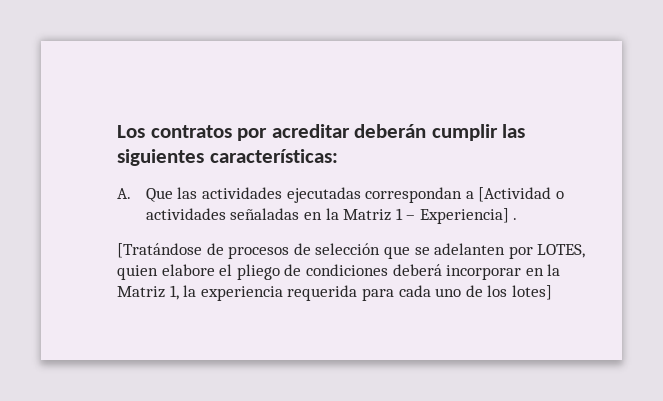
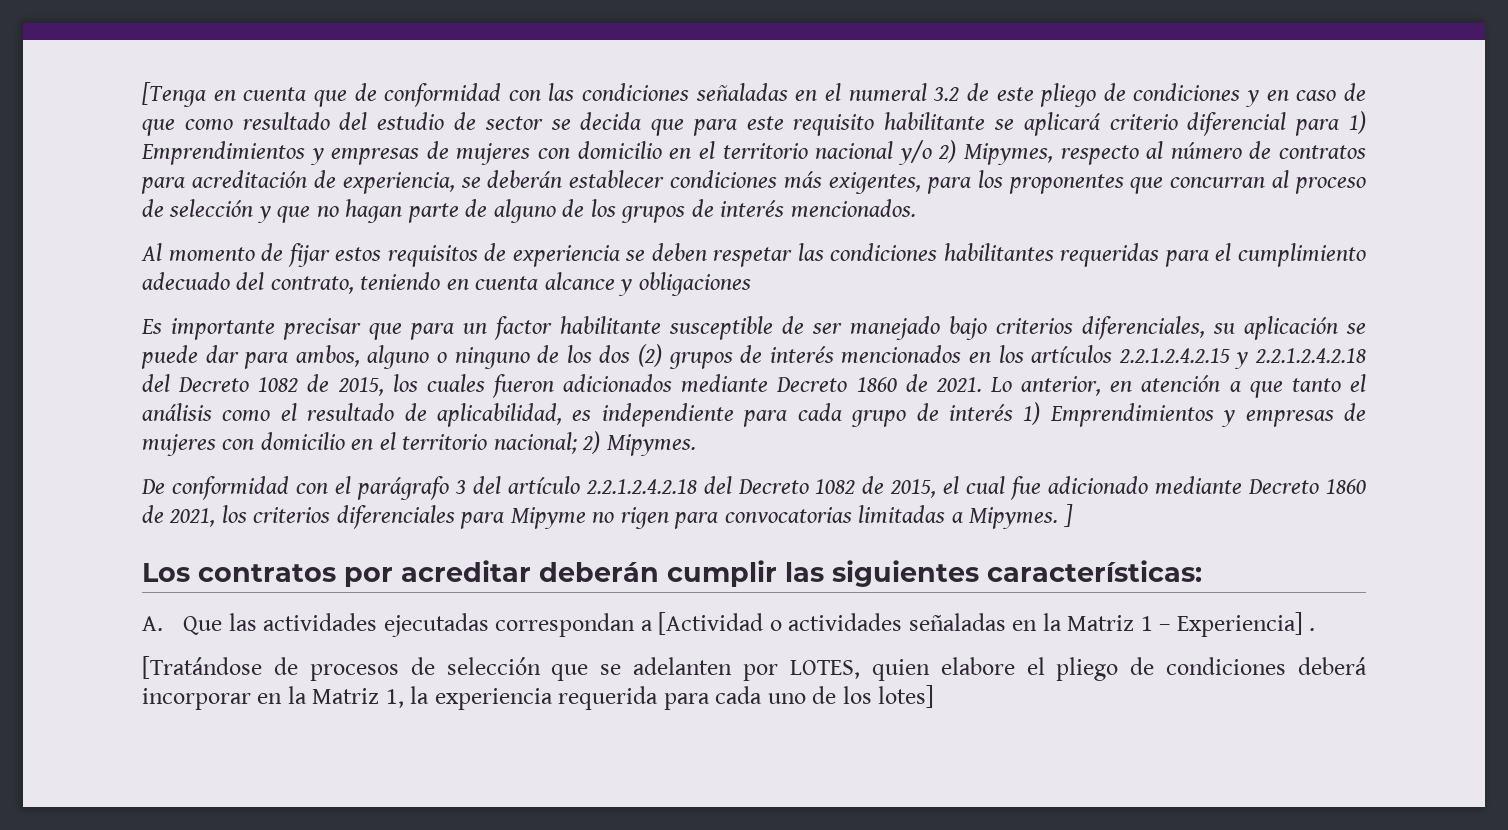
+ [Tenga en cuenta que de conformidad con las condiciones señaladas en el numeral 3.2 de este pliego de condiciones y en caso de que como resultado del estudio de sector se decida que para este requisito habilitante se aplicará criterio diferencial para 1) Emprendimientos y empresas de mujeres con domicilio en el territorio nacional y/o 2) Mipymes, respecto al número de contratos para acreditación de experiencia, se deberán establecer condiciones más exigentes, para los proponentes que concurran al proceso de selección y que no hagan parte de alguno de los grupos de interés mencionados.
+ Al momento de fijar estos requisitos de experiencia se deben respetar las condiciones habilitantes requeridas para el cumplimiento adecuado del contrato, teniendo en cuenta alcance y obligaciones
+ Es importante precisar que para un factor habilitante susceptible de ser manejado bajo criterios diferenciales, su aplicación se puede dar para ambos, alguno o ninguno de los dos (2) grupos de interés mencionados en los artículos 2.2.1.2.4.2.15 y 2.2.1.2.4.2.18 del Decreto 1082 de 2015, los cuales fueron adicionados mediante Decreto 1860 de 2021. Lo anterior, en atención a que tanto el análisis como el resultado de aplicabilidad, es independiente para cada grupo de interés 1) Emprendimientos y empresas de mujeres con domicilio en el territorio nacional; 2) Mipymes.
+ De conformidad con el parágrafo 3 del artículo 2.2.1.2.4.2.18 del Decreto 1082 de 2015, el cual fue adicionado mediante Decreto 1860 de 2021, los criterios diferenciales para Mipyme no rigen para convocatorias limitadas a Mipymes. ]

